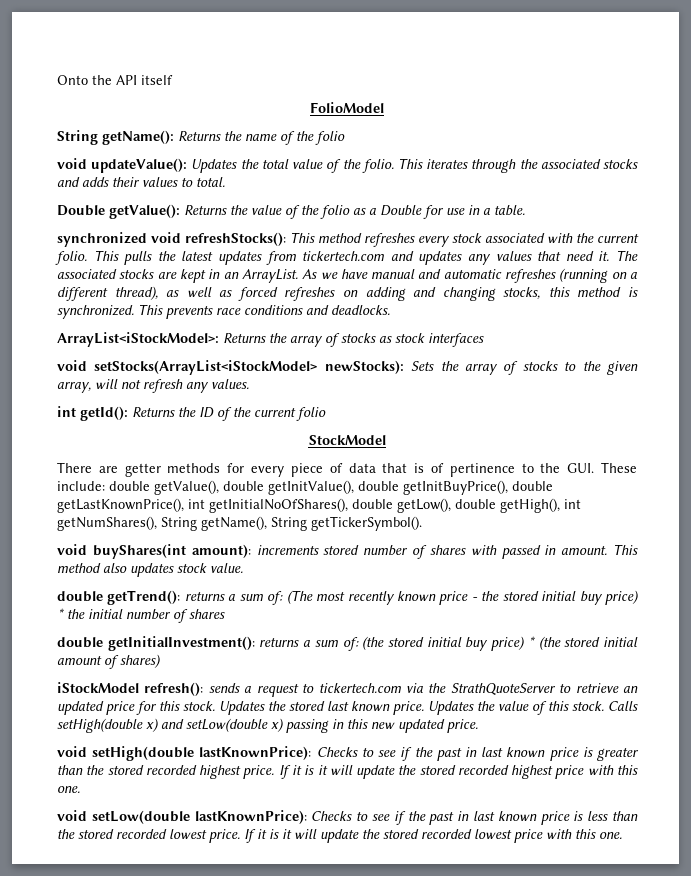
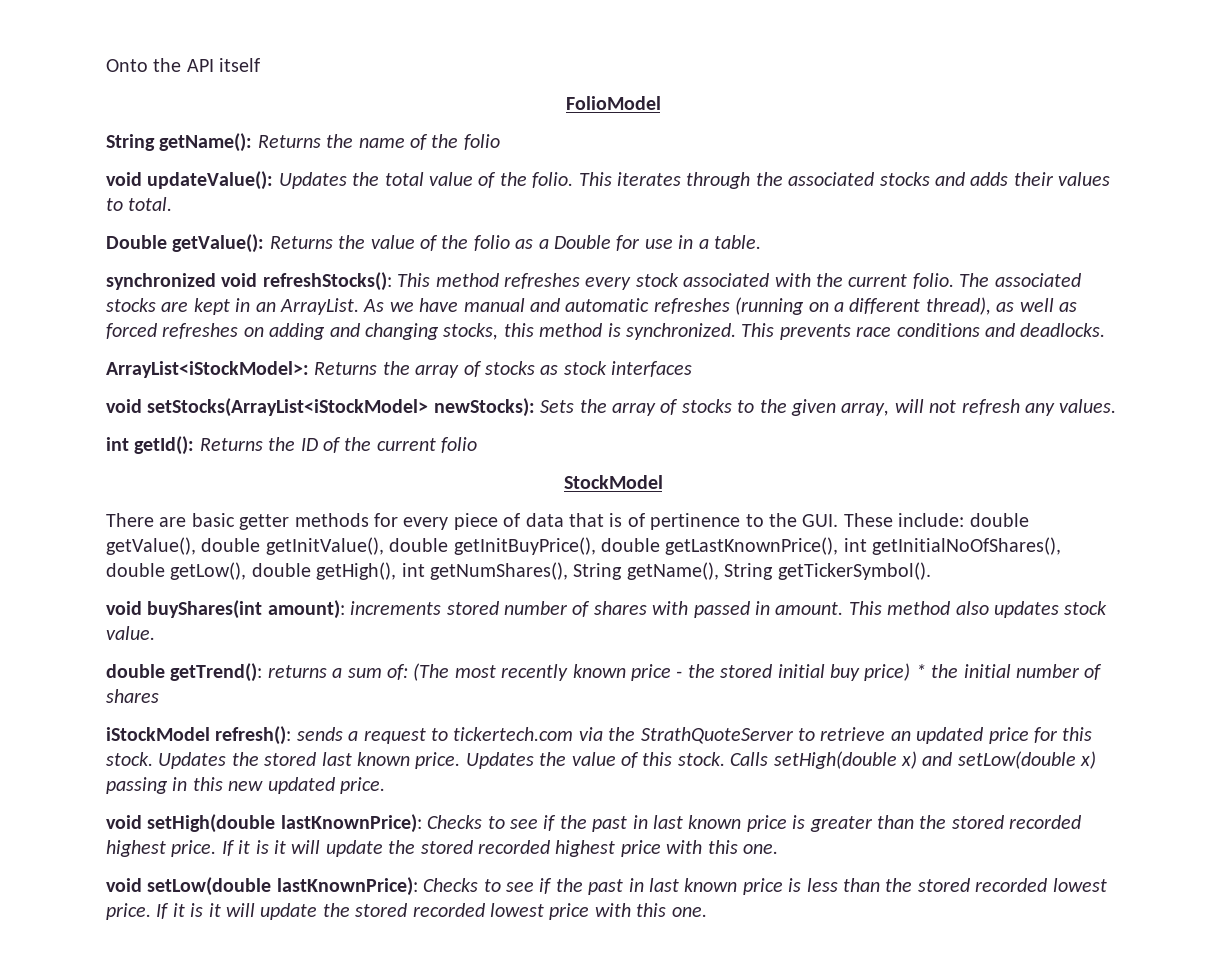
- This pulls the latest updates from tickertech.com and updates any values that need it.
- There are getter methods for every piece of data that is of pertinence to the GUI. These include: double getValue(), double getInitValue(), double getInitBuyPrice(), double getLastKnownPrice(), int getInitialNoOfShares(), double getLow(), double getHigh(), int getNumShares(), String getName(), String getTickerSymbol().
+ There are basic getter methods for every piece of data that is of pertinence to the GUI. These include: double getValue(), double getInitValue(), double getInitBuyPrice(), double getLastKnownPrice(), int getInitialNoOfShares(), double getLow(), double getHigh(), int getNumShares(), String getName(), String getTickerSymbol().
- double getInitialInvestment(): returns a sum of: (the stored initial buy price) * (the stored initial amount of shares)

